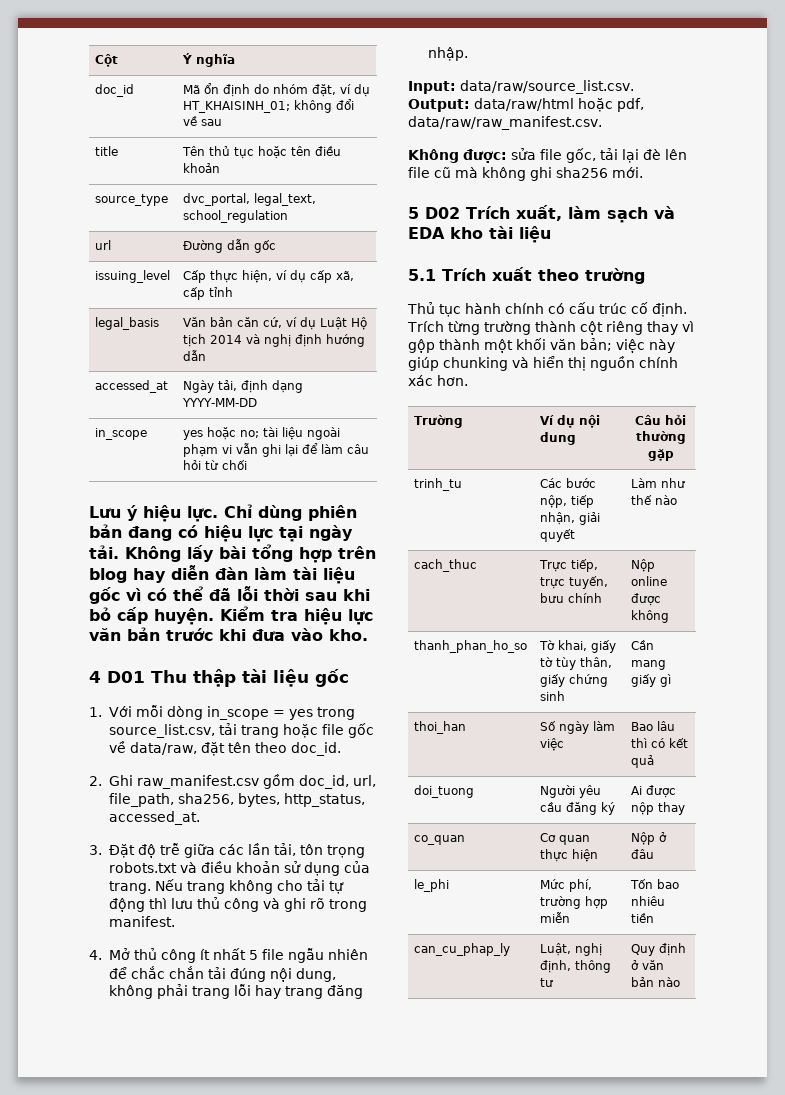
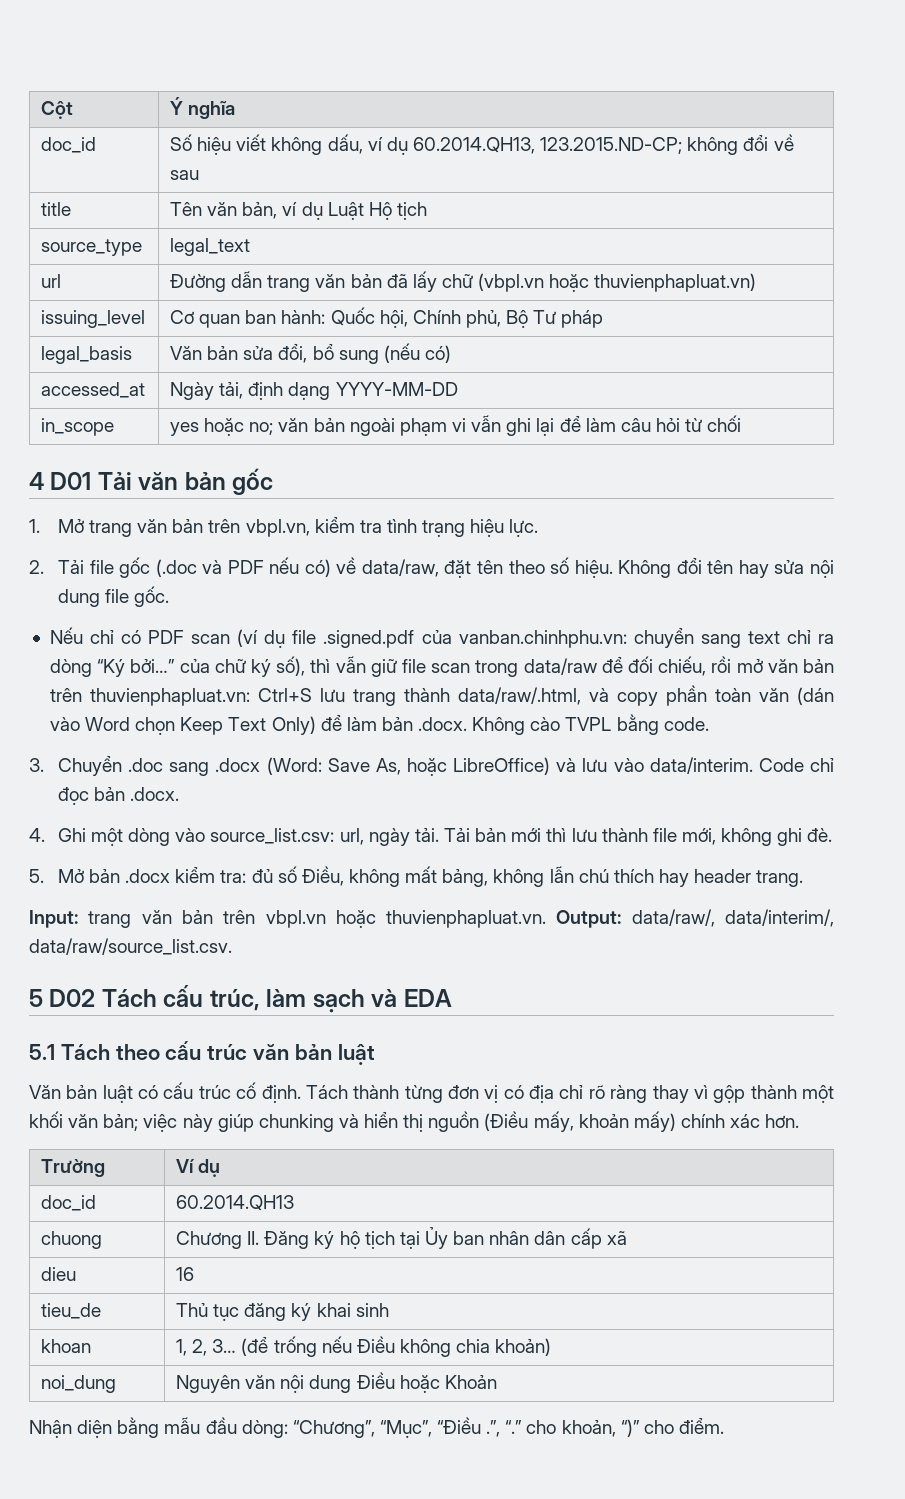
- doc_id | Mã ổn định do nhóm đặt, ví dụ HT_KHAISINH_01; không đổi về sau
+ doc_id | Số hiệu viết không dấu, ví dụ 60.2014.QH13, 123.2015.ND-CP; không đổi về sau
- title | Tên thủ tục hoặc tên điều khoản
- source_type | dvc_portal, legal_text, school_regulation
- url | Đường dẫn gốc
- issuing_level | Cấp thực hiện, ví dụ cấp xã, cấp tỉnh
- legal_basis | Văn bản căn cứ, ví dụ Luật Hộ tịch 2014 và nghị định hướng dẫn
+ title | Tên văn bản, ví dụ Luật Hộ tịch
+ source_type | legal_text
+ url | Đường dẫn trang văn bản đã lấy chữ (vbpl.vn hoặc thuvienphapluat.vn)
+ issuing_level | Cơ quan ban hành: Quốc hội, Chính phủ, Bộ Tư pháp
+ legal_basis | Văn bản sửa đổi, bổ sung (nếu có)
- in_scope | yes hoặc no; tài liệu ngoài phạm vi vẫn ghi lại để làm câu hỏi từ chối
+ in_scope | yes hoặc no; văn bản ngoài phạm vi vẫn ghi lại để làm câu hỏi từ chối
- Lưu ý hiệu lực. Chỉ dùng phiên bản đang có hiệu lực tại ngày tải. Không lấy bài tổng hợp trên blog hay diễn đàn làm tài liệu gốc vì có thể đã lỗi thời sau khi bỏ cấp huyện. Kiểm tra hiệu lực văn bản trước khi đưa vào kho.
- 4 D01 Thu thập tài liệu gốc
- 1. Với mỗi dòng in_scope = yes trong source_list.csv, tải trang hoặc file gốc về data/raw, đặt tên theo doc_id.
- 2. Ghi raw_manifest.csv gồm doc_id, url, file_path, sha256, bytes, http_status, accessed_at.
- 3. Đặt độ trễ giữa các lần tải, tôn trọng robots.txt và điều khoản sử dụng của trang. Nếu trang không cho tải tự động thì lưu thủ công và ghi rõ trong manifest.
- 4. Mở thủ công ít nhất 5 file ngẫu nhiên để chắc chắn tải đúng nội dung, không phải trang lỗi hay trang đăng nhập.
- Input: data/raw/source_list.csv. Output: data/raw/html hoặc pdf, data/raw/raw_manifest.csv.
- Không được: sửa file gốc, tải lại đè lên file cũ mà không ghi sha256 mới.
+ 4 D01 Tải văn bản gốc
+ 1. Mở trang văn bản trên vbpl.vn, kiểm tra tình trạng hiệu lực.
+ 2. Tải file gốc (.doc và PDF nếu có) về data/raw, đặt tên theo số hiệu. Không đổi tên hay sửa nội dung file gốc.
+ Nếu chỉ có PDF scan (ví dụ file .signed.pdf của vanban.chinhphu.vn: chuyển sang text chỉ ra dòng “Ký bởi…” của chữ ký số), thì vẫn giữ file scan trong data/raw để đối chiếu, rồi mở văn bản trên thuvienphapluat.vn: Ctrl+S lưu trang thành data/raw/.html, và copy phần toàn văn (dán vào Word chọn Keep Text Only) để làm bản .docx. Không cào TVPL bằng code.
+ 3. Chuyển .doc sang .docx (Word: Save As, hoặc LibreOffice) và lưu vào data/interim. Code chỉ đọc bản .docx.
+ 4. Ghi một dòng vào source_list.csv: url, ngày tải. Tải bản mới thì lưu thành file mới, không ghi đè.
+ 5. Mở bản .docx kiểm tra: đủ số Điều, không mất bảng, không lẫn chú thích hay header trang.
+ Input: trang văn bản trên vbpl.vn hoặc thuvienphapluat.vn. Output: data/raw/, data/interim/, data/raw/source_list.csv.
- 5 D02 Trích xuất, làm sạch và EDA kho tài liệu
- 5.1 Trích xuất theo trường
- Thủ tục hành chính có cấu trúc cố định.
+ 5 D02 Tách cấu trúc, làm sạch và EDA
+ 5.1 Tách theo cấu trúc văn bản luật
+ Văn bản luật có cấu trúc cố định.
- Trích từng trường thành cột riêng thay vì gộp thành một khối văn bản; việc này giúp chunking và hiển thị nguồn chính xác hơn.
+ Tách thành từng đơn vị có địa chỉ rõ ràng thay vì gộp thành một khối văn bản; việc này giúp chunking và hiển thị nguồn (Điều mấy, khoản mấy) chính xác hơn.
- Trường | Ví dụ nội dung | Câu hỏi thường gặp
- trinh_tu | Các bước nộp, tiếp nhận, giải quyết | Làm như thế nào
- cach_thuc | Trực tiếp, trực tuyến, bưu chính | Nộp online được không
- thanh_phan_ho_so | Tờ khai, giấy tờ tùy thân, giấy chứng sinh | Cần mang giấy gì
- thoi_han | Số ngày làm việc | Bao lâu thì có kết quả
- doi_tuong | Người yêu cầu đăng ký | Ai được nộp thay
- co_quan | Cơ quan thực hiện | Nộp ở đâu
- le_phi | Mức phí, trường hợp miễn | Tốn bao nhiêu tiền
- can_cu_phap_ly | Luật, nghị định, thông tư | Quy định ở văn bản nào
+ Trường | Ví dụ
+ doc_id | 60.2014.QH13
+ chuong | Chương II. Đăng ký hộ tịch tại Ủy ban nhân dân cấp xã
+ dieu | 16
+ tieu_de | Thủ tục đăng ký khai sinh
+ khoan | 1, 2, 3… (để trống nếu Điều không chia khoản)
+ noi_dung | Nguyên văn nội dung Điều hoặc Khoản
+ Nhận diện bằng mẫu đầu dòng: “Chương”, “Mục”, “Điều .”, “.” cho khoản, “)” cho điểm.

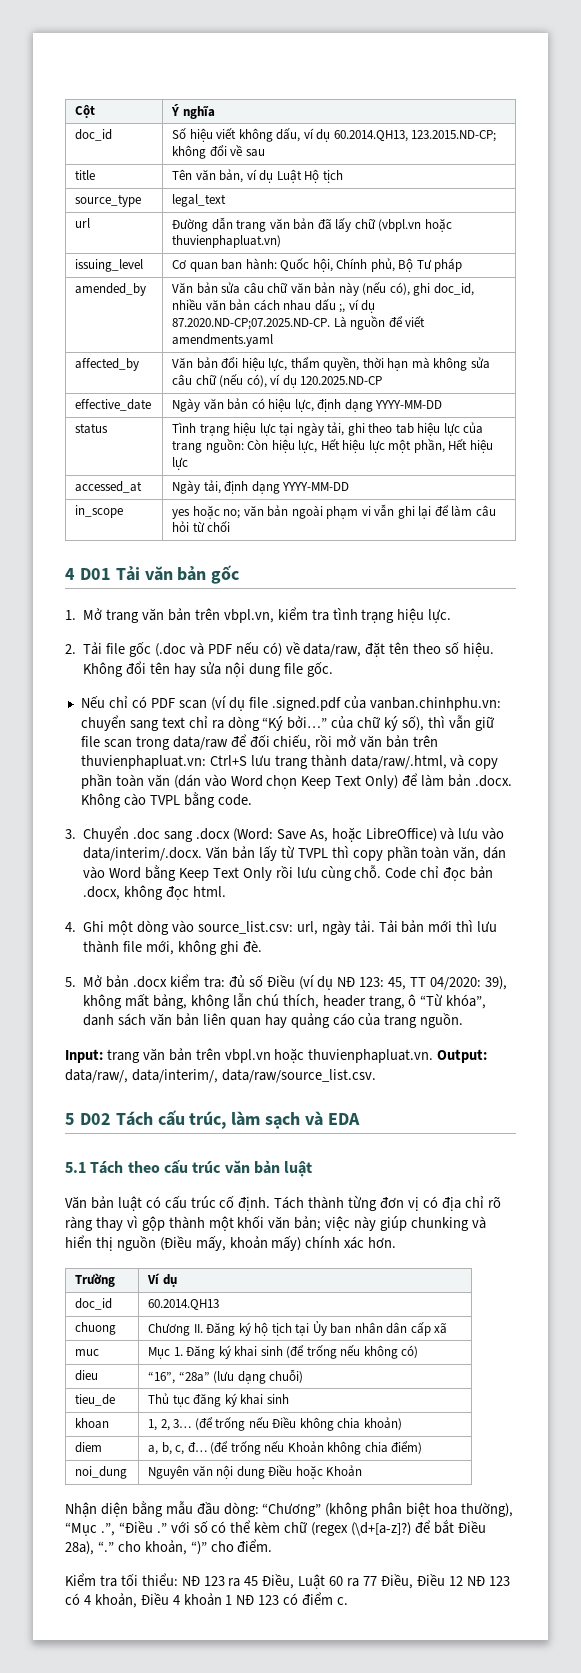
- legal_basis | Văn bản sửa đổi, bổ sung (nếu có)
+ amended_by | Văn bản sửa câu chữ văn bản này (nếu có), ghi doc_id, nhiều văn bản cách nhau dấu ;, ví dụ 87.2020.ND-CP;07.2025.ND-CP. Là nguồn để viết amendments.yaml
+ affected_by | Văn bản đổi hiệu lực, thẩm quyền, thời hạn mà không sửa câu chữ (nếu có), ví dụ 120.2025.ND-CP
+ effective_date | Ngày văn bản có hiệu lực, định dạng YYYY-MM-DD
+ status | Tình trạng hiệu lực tại ngày tải, ghi theo tab hiệu lực của trang nguồn: Còn hiệu lực, Hết hiệu lực một phần, Hết hiệu lực
- 3. Chuyển .doc sang .docx (Word: Save As, hoặc LibreOffice) và lưu vào data/interim. Code chỉ đọc bản .docx.
+ 3. Chuyển .doc sang .docx (Word: Save As, hoặc LibreOffice) và lưu vào data/interim/.docx. Văn bản lấy từ TVPL thì copy phần toàn văn, dán vào Word bằng Keep Text Only rồi lưu cùng chỗ. Code chỉ đọc bản .docx, không đọc html.
- 5. Mở bản .docx kiểm tra: đủ số Điều, không mất bảng, không lẫn chú thích hay header trang.
+ 5. Mở bản .docx kiểm tra: đủ số Điều (ví dụ NĐ 123: 45, TT 04/2020: 39), không mất bảng, không lẫn chú thích, header trang, ô “Từ khóa”, danh sách văn bản liên quan hay quảng cáo của trang nguồn.
- dieu | 16
+ muc | Mục 1. Đăng ký khai sinh (để trống nếu không có)
+ dieu | “16”, “28a” (lưu dạng chuỗi)
+ diem | a, b, c, đ… (để trống nếu Khoản không chia điểm)
- Nhận diện bằng mẫu đầu dòng: “Chương”, “Mục”, “Điều .”, “.” cho khoản, “)” cho điểm.
+ Nhận diện bằng mẫu đầu dòng: “Chương” (không phân biệt hoa thường), “Mục .”, “Điều .” với số có thể kèm chữ (regex (\d+[a-z]?) để bắt Điều 28a), “.” cho khoản, “)” cho điểm.
+ Kiểm tra tối thiểu: NĐ 123 ra 45 Điều, Luật 60 ra 77 Điều, Điều 12 NĐ 123 có 4 khoản, Điều 4 khoản 1 NĐ 123 có điểm c.

